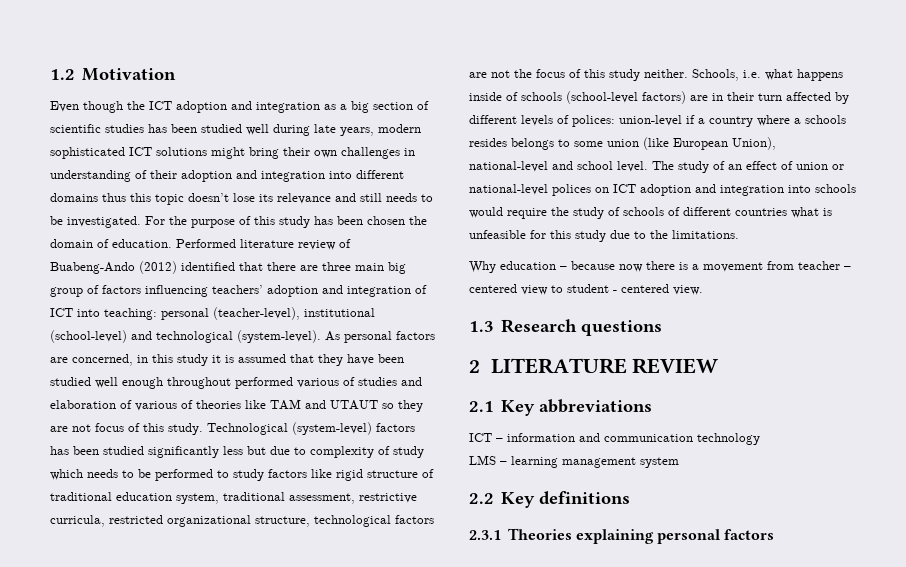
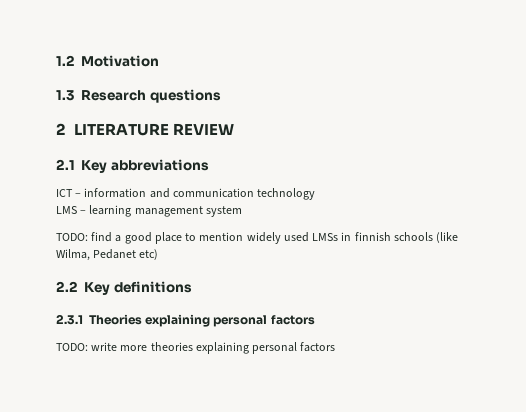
- Even though the ICT adoption and integration as a big section of scientific studies has been studied well during late years, modern sophisticated ICT solutions might bring their own challenges in understanding of their adoption and integration into different domains thus this topic doesn’t lose its relevance and still needs to be investigated. For the purpose of this study has been chosen the domain of education. Performed literature review of Buabeng-Ando (2012) identified that there are three main big group of factors influencing teachers’ adoption and integration of ICT into teaching: personal (teacher-level), institutional (school-level) and technological (system-level). As personal factors are concerned, in this study it is assumed that they have been studied well enough throughout performed various of studies and elaboration of various of theories like TAM and UTAUT so they are not focus of this study. Technological (system-level) factors has been studied significantly less but due to complexity of study which needs to be performed to study factors like rigid structure of traditional education system, traditional assessment, restrictive curricula, restricted organizational structure, technological factors are not the focus of this study neither. Schools, i.e. what happens inside of schools (school-level factors) are in their turn affected by different levels of polices: union-level if a country where a schools resides belongs to some union (like European Union), national-level and school level. The study of an effect of union or national-level polices on ICT adoption and integration into schools would require the study of schools of different countries what is unfeasible for this study due to the limitations.
- Why education – because now there is a movement from teacher – centered view to student - centered view.
+ TODO: find a good place to mention widely used LMSs in finnish schools (like Wilma, Pedanet etc)
+ TODO: write more theories explaining personal factors

